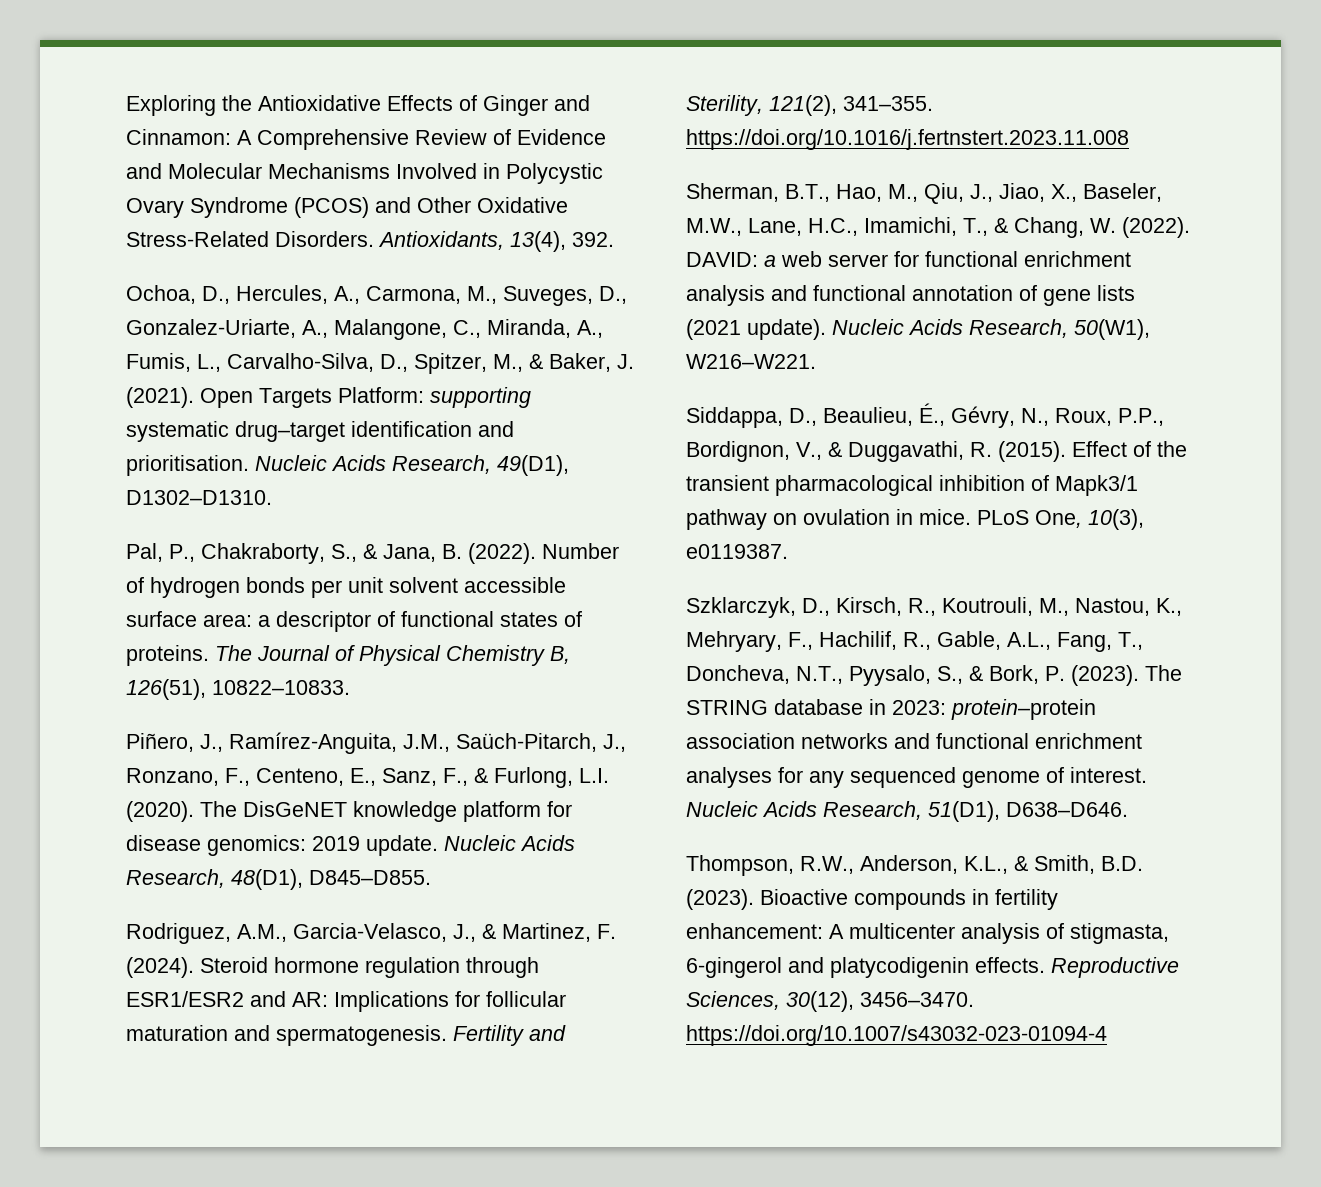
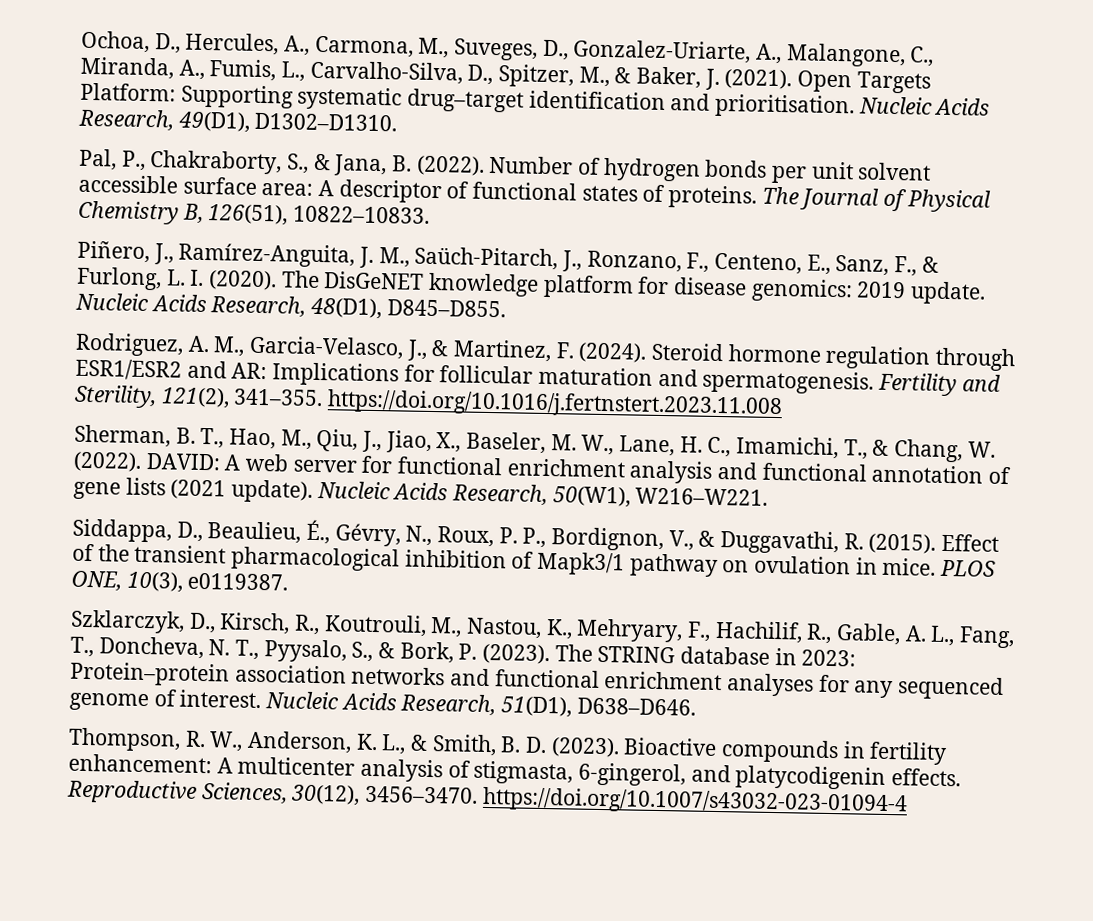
- Exploring the Antioxidative Effects of Ginger and Cinnamon: A Comprehensive Review of Evidence and Molecular Mechanisms Involved in Polycystic Ovary Syndrome (PCOS) and Other Oxidative Stress-Related Disorders. Antioxidants, 13(4), 392.
- Open Targets Platform: supporting systematic drug–target identification and prioritisation.
+ Open Targets Platform: Supporting systematic drug–target identification and prioritisation.
- Number of hydrogen bonds per unit solvent accessible surface area: a descriptor of functional states of proteins.
+ Number of hydrogen bonds per unit solvent accessible surface area: A descriptor of functional states of proteins.
- Piñero, J., Ramírez-Anguita, J.M., Saüch-Pitarch, J., Ronzano, F., Centeno, E., Sanz, F., & Furlong, L.I. (2020).
+ Piñero, J., Ramírez-Anguita, J. M., Saüch-Pitarch, J., Ronzano, F., Centeno, E., Sanz, F., & Furlong, L. I. (2020).
- Rodriguez, A.M., Garcia-Velasco, J., & Martinez, F. (2024).
+ Rodriguez, A. M., Garcia-Velasco, J., & Martinez, F. (2024).
- Sherman, B.T., Hao, M., Qiu, J., Jiao, X., Baseler, M.W., Lane, H.C., Imamichi, T., & Chang, W. (2022).
+ Sherman, B. T., Hao, M., Qiu, J., Jiao, X., Baseler, M. W., Lane, H. C., Imamichi, T., & Chang, W. (2022).
- DAVID: a web server for functional enrichment analysis and functional annotation of gene lists (2021 update).
+ DAVID: A web server for functional enrichment analysis and functional annotation of gene lists (2021 update).
- Siddappa, D., Beaulieu, É., Gévry, N., Roux, P.P., Bordignon, V., & Duggavathi, R. (2015).
+ Siddappa, D., Beaulieu, É., Gévry, N., Roux, P. P., Bordignon, V., & Duggavathi, R. (2015).
- PLoS One, 10(3), e0119387.
+ PLOS ONE, 10(3), e0119387.
- Szklarczyk, D., Kirsch, R., Koutrouli, M., Nastou, K., Mehryary, F., Hachilif, R., Gable, A.L., Fang, T., Doncheva, N.T., Pyysalo, S., & Bork, P. (2023).
+ Szklarczyk, D., Kirsch, R., Koutrouli, M., Nastou, K., Mehryary, F., Hachilif, R., Gable, A. L., Fang, T., Doncheva, N. T., Pyysalo, S., & Bork, P. (2023).
- The STRING database in 2023: protein–protein association networks and functional enrichment analyses for any sequenced genome of interest.
+ The STRING database in 2023: Protein–protein association networks and functional enrichment analyses for any sequenced genome of interest.
- Thompson, R.W., Anderson, K.L., & Smith, B.D. (2023).
+ Thompson, R. W., Anderson, K. L., & Smith, B. D. (2023).
- Bioactive compounds in fertility enhancement: A multicenter analysis of stigmasta, 6-gingerol and platycodigenin effects.
+ Bioactive compounds in fertility enhancement: A multicenter analysis of stigmasta, 6-gingerol, and platycodigenin effects.

